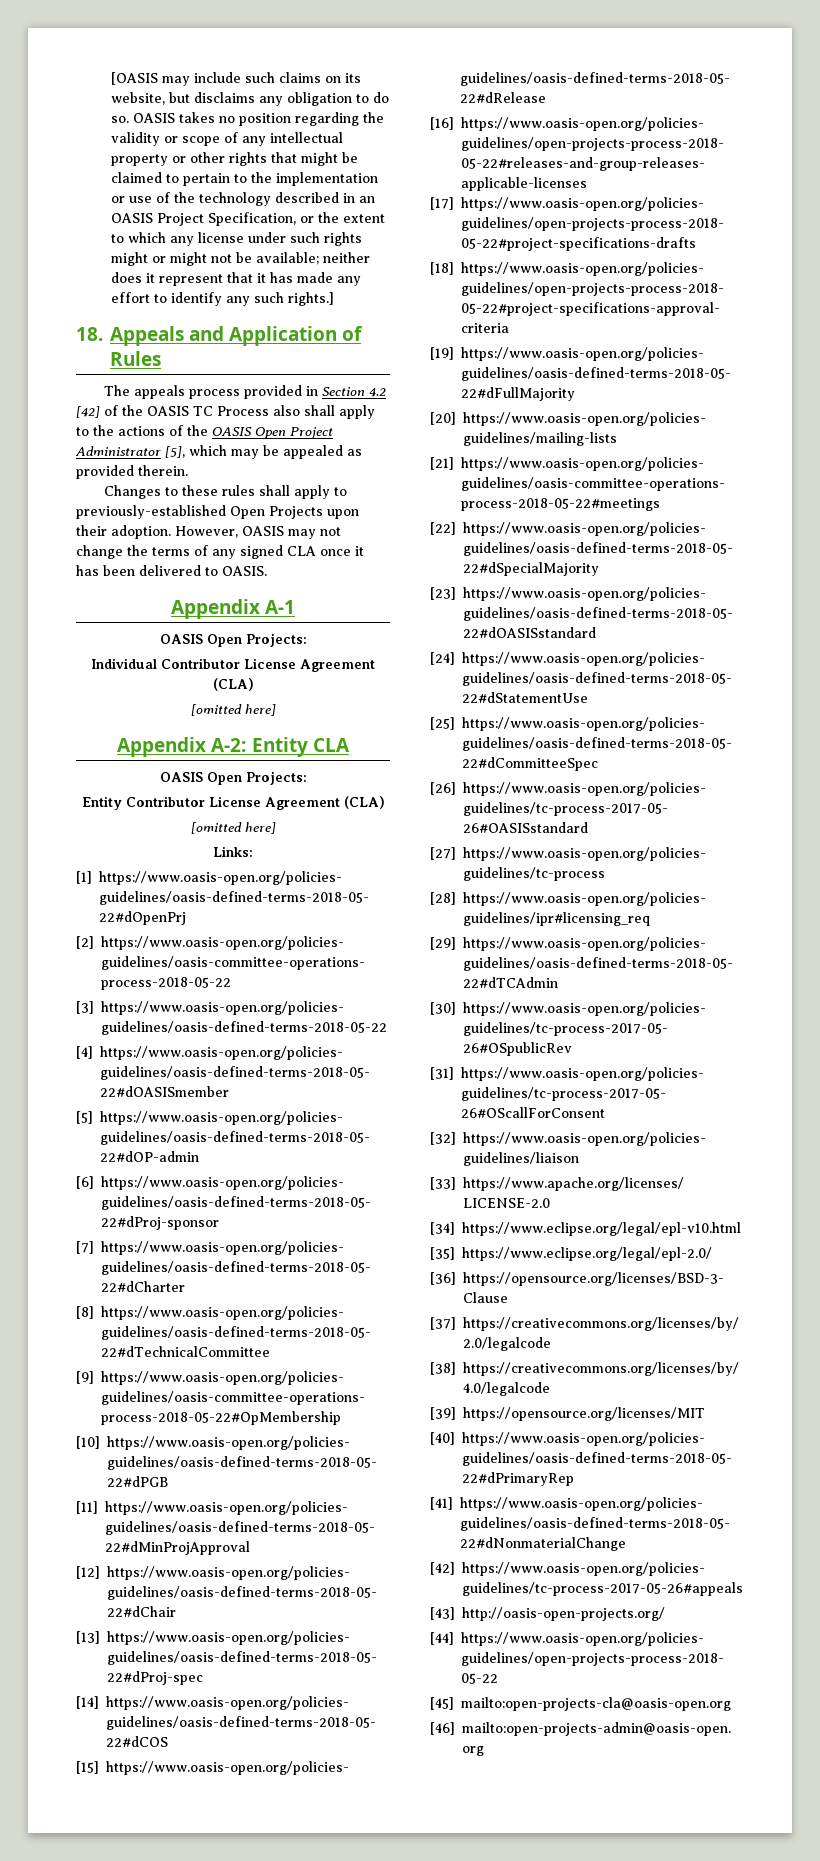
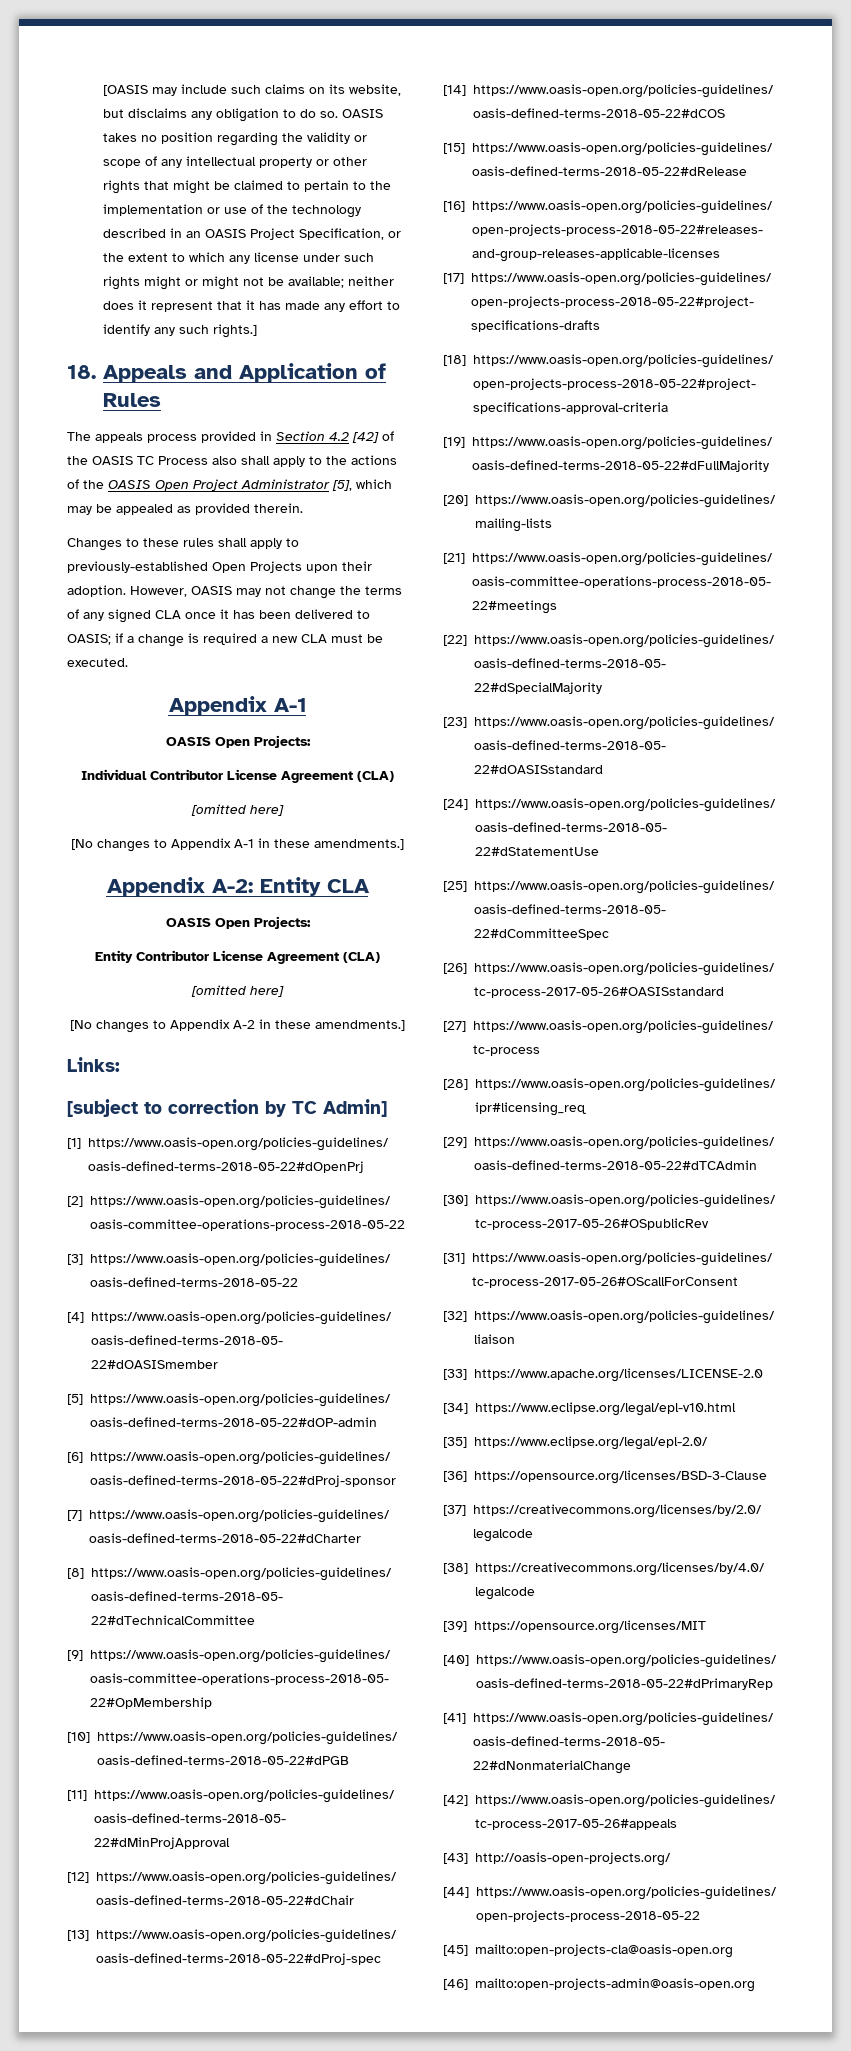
- However, OASIS may not change the terms of any signed CLA once it has been delivered to OASIS.
+ However, OASIS may not change the terms of any signed CLA once it has been delivered to OASIS; if a change is required a new CLA must be executed.
+ [No changes to Appendix A-1 in these amendments.]
+ [No changes to Appendix A-2 in these amendments.]
  Links:
+ [subject to correction by TC Admin]

